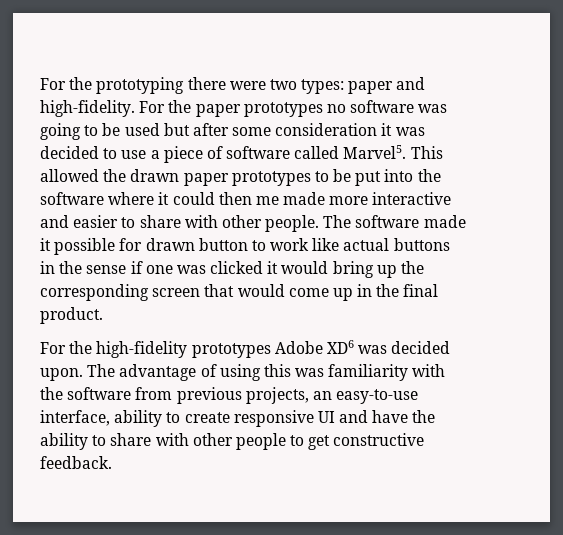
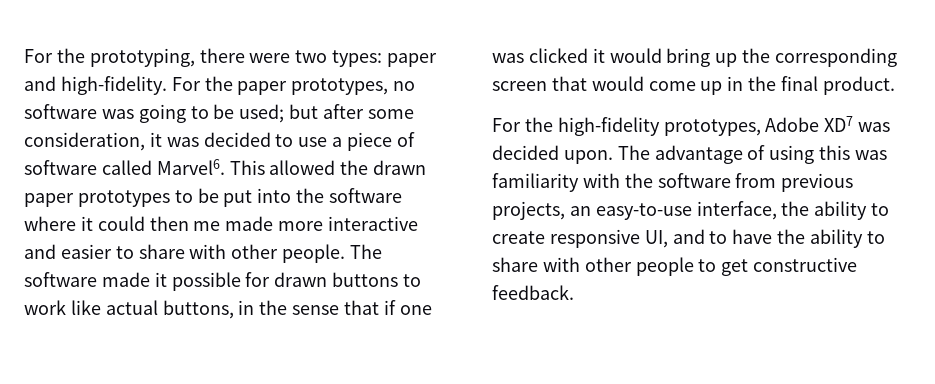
- For the prototyping there were two types: paper and high-fidelity.
+ For the prototyping, there were two types: paper and high-fidelity.
- For the paper prototypes no software was going to be used but after some consideration it was decided to use a piece of software called Marvel5.
+ For the paper prototypes, no software was going to be used; but after some consideration, it was decided to use a piece of software called Marvel6.
- The software made it possible for drawn button to work like actual buttons in the sense if one was clicked it would bring up the corresponding screen that would come up in the final product.
+ The software made it possible for drawn buttons to work like actual buttons, in the sense that if one was clicked it would bring up the corresponding screen that would come up in the final product.
- For the high-fidelity prototypes Adobe XD6 was decided upon.
+ For the high-fidelity prototypes, Adobe XD7 was decided upon.
- The advantage of using this was familiarity with the software from previous projects, an easy-to-use interface, ability to create responsive UI and have the ability to share with other people to get constructive feedback.
+ The advantage of using this was familiarity with the software from previous projects, an easy-to-use interface, the ability to create responsive UI, and to have the ability to share with other people to get constructive feedback.

